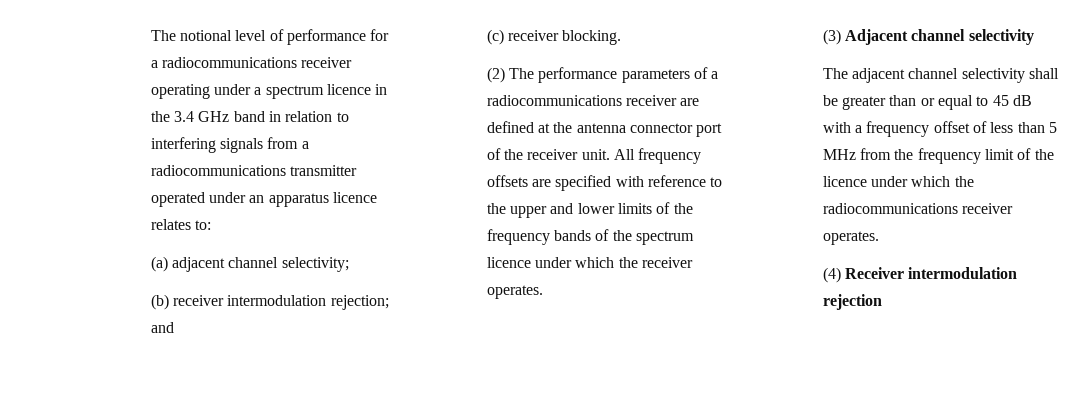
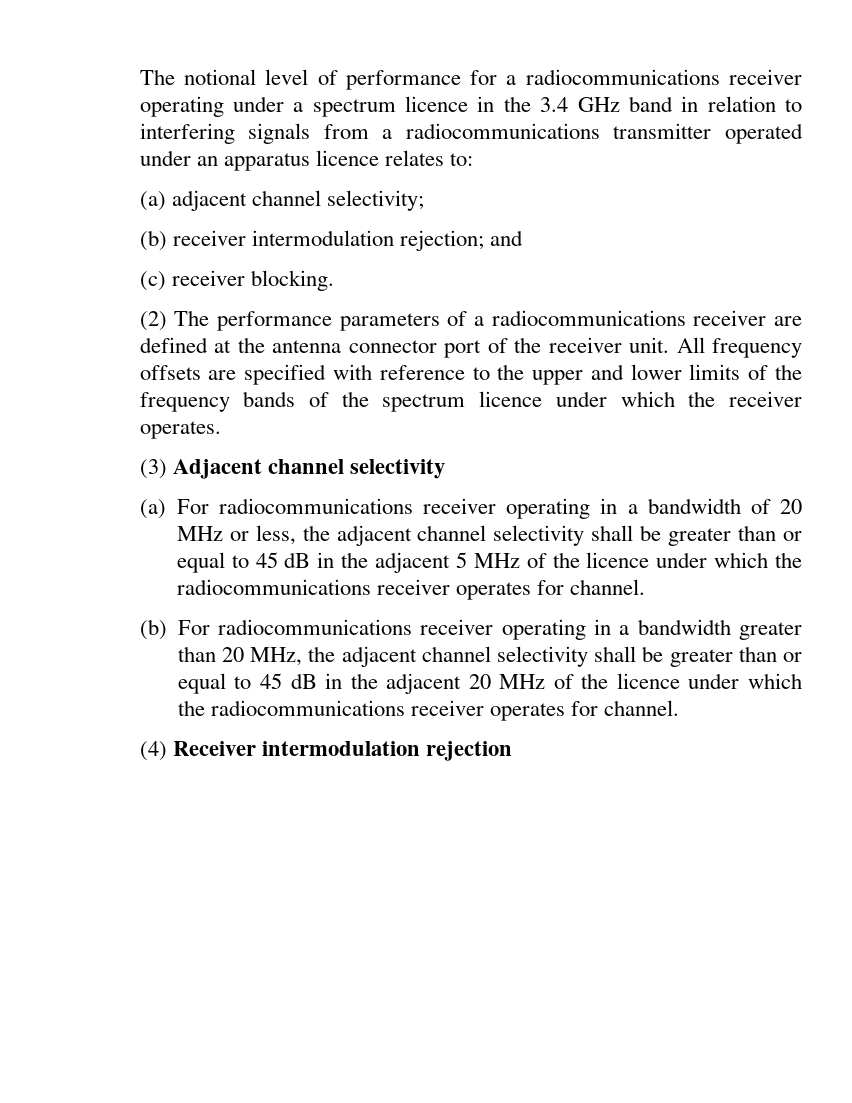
- The adjacent channel selectivity shall be greater than or equal to 45 dB with a frequency offset of less than 5 MHz from the frequency limit of the licence under which the radiocommunications receiver operates.
+ (a) For radiocommunications receiver operating in a bandwidth of 20 MHz or less, the adjacent channel selectivity shall be greater than or equal to 45 dB in the adjacent 5 MHz of the licence under which the radiocommunications receiver operates for channel.
+ (b) For radiocommunications receiver operating in a bandwidth greater than 20 MHz, the adjacent channel selectivity shall be greater than or equal to 45 dB in the adjacent 20 MHz of the licence under which the radiocommunications receiver operates for channel.

